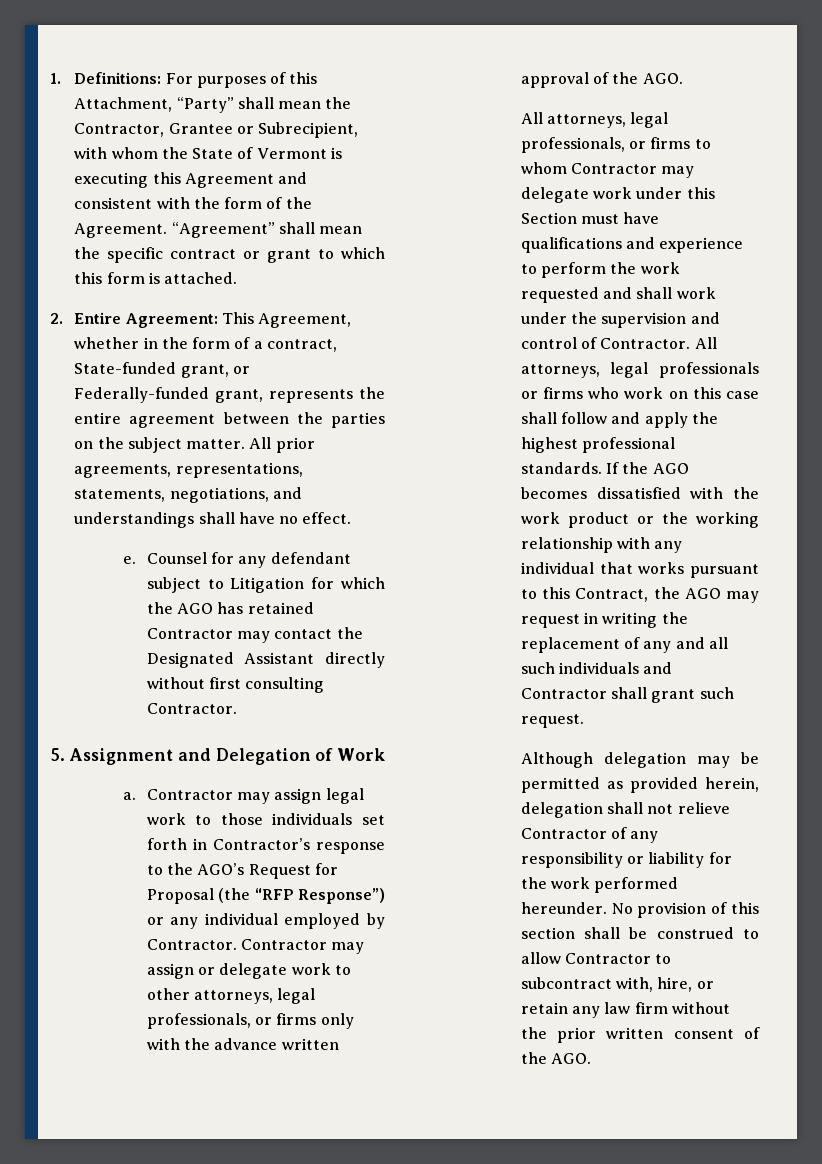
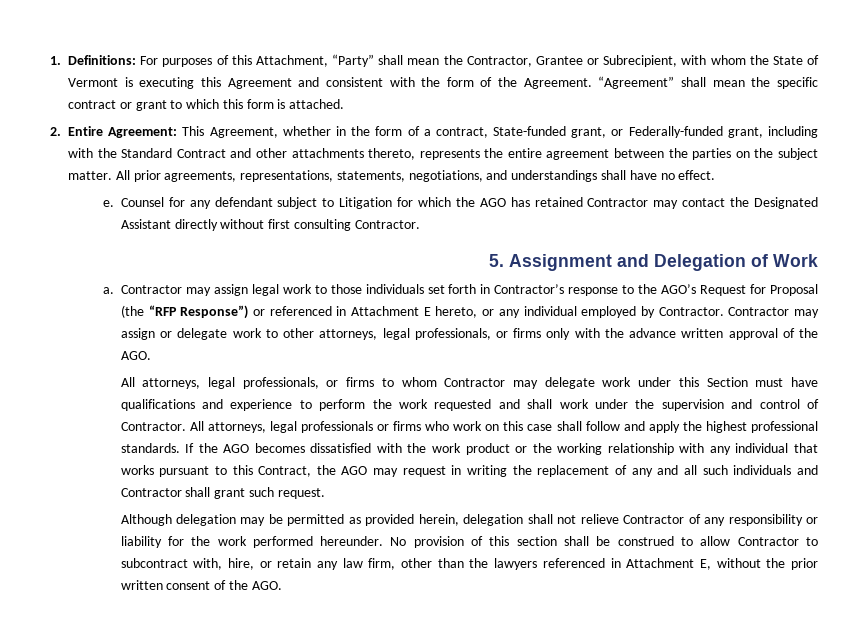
- 2. Entire Agreement: This Agreement, whether in the form of a contract, State-funded grant, or Federally-funded grant, represents the entire agreement between the parties on the subject matter.
+ 2. Entire Agreement: This Agreement, whether in the form of a contract, State-funded grant, or Federally-funded grant, including with the Standard Contract and other attachments thereto, represents the entire agreement between the parties on the subject matter.
- Contractor may assign legal work to those individuals set forth in Contractor’s response to the AGO’s Request for Proposal (the “RFP Response”) or any individual employed by Contractor.
+ Contractor may assign legal work to those individuals set forth in Contractor’s response to the AGO’s Request for Proposal (the “RFP Response”) or referenced in Attachment E hereto, or any individual employed by Contractor.
- No provision of this section shall be construed to allow Contractor to subcontract with, hire, or retain any law firm without the prior written consent of the AGO.
+ No provision of this section shall be construed to allow Contractor to subcontract with, hire, or retain any law firm, other than the lawyers referenced in Attachment E, without the prior written consent of the AGO.

